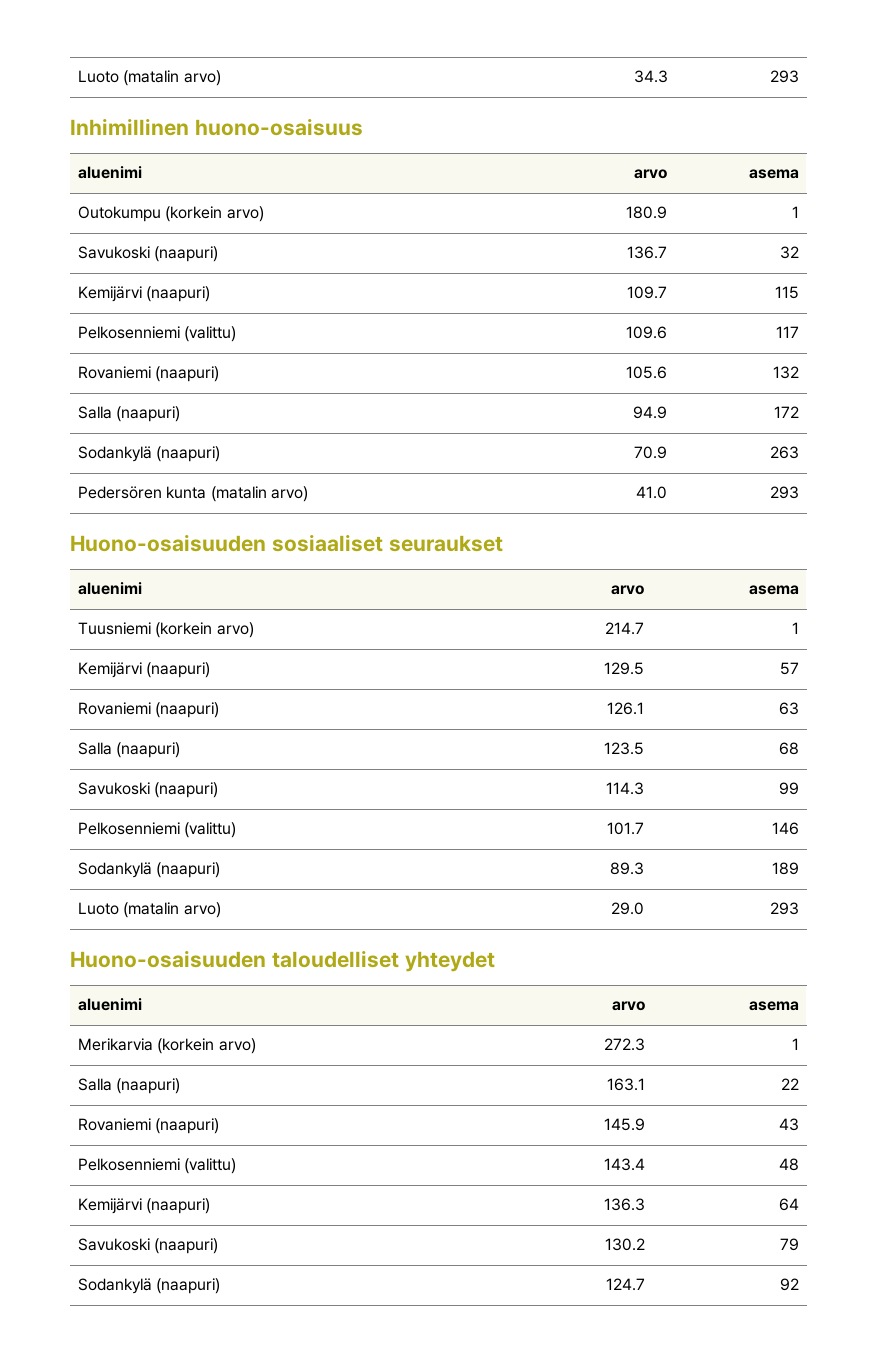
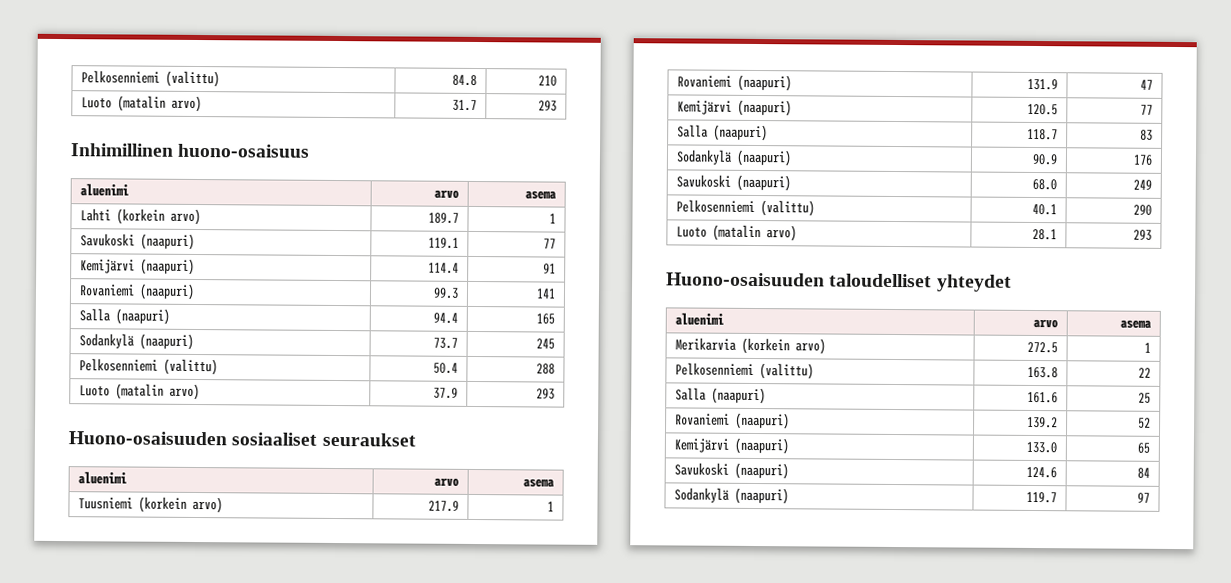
- Luoto (matalin arvo) | 34.3 | 293
+ Pelkosenniemi (valittu) | 84.8 | 210
+ Luoto (matalin arvo) | 31.7 | 293
- Outokumpu (korkein arvo) | 180.9 | 1
+ Lahti (korkein arvo) | 189.7 | 1
- Savukoski (naapuri) | 136.7 | 32
- Kemijärvi (naapuri) | 109.7 | 115
- Pelkosenniemi (valittu) | 109.6 | 117
- Rovaniemi (naapuri) | 105.6 | 132
- Salla (naapuri) | 94.9 | 172
- Sodankylä (naapuri) | 70.9 | 263
- Pedersören kunta (matalin arvo) | 41.0 | 293
+ Savukoski (naapuri) | 119.1 | 77
+ Kemijärvi (naapuri) | 114.4 | 91
+ Rovaniemi (naapuri) | 99.3 | 141
+ Salla (naapuri) | 94.4 | 165
+ Sodankylä (naapuri) | 73.7 | 245
+ Pelkosenniemi (valittu) | 50.4 | 288
+ Luoto (matalin arvo) | 37.9 | 293
- Tuusniemi (korkein arvo) | 214.7 | 1
- Kemijärvi (naapuri) | 129.5 | 57
- Rovaniemi (naapuri) | 126.1 | 63
- Salla (naapuri) | 123.5 | 68
- Savukoski (naapuri) | 114.3 | 99
- Pelkosenniemi (valittu) | 101.7 | 146
- Sodankylä (naapuri) | 89.3 | 189
- Luoto (matalin arvo) | 29.0 | 293
+ Tuusniemi (korkein arvo) | 217.9 | 1
+ Rovaniemi (naapuri) | 131.9 | 47
+ Kemijärvi (naapuri) | 120.5 | 77
+ Salla (naapuri) | 118.7 | 83
+ Sodankylä (naapuri) | 90.9 | 176
+ Savukoski (naapuri) | 68.0 | 249
+ Pelkosenniemi (valittu) | 40.1 | 290
+ Luoto (matalin arvo) | 28.1 | 293
- Merikarvia (korkein arvo) | 272.3 | 1
- Salla (naapuri) | 163.1 | 22
- Rovaniemi (naapuri) | 145.9 | 43
- Pelkosenniemi (valittu) | 143.4 | 48
- Kemijärvi (naapuri) | 136.3 | 64
- Savukoski (naapuri) | 130.2 | 79
- Sodankylä (naapuri) | 124.7 | 92
+ Merikarvia (korkein arvo) | 272.5 | 1
+ Pelkosenniemi (valittu) | 163.8 | 22
+ Salla (naapuri) | 161.6 | 25
+ Rovaniemi (naapuri) | 139.2 | 52
+ Kemijärvi (naapuri) | 133.0 | 65
+ Savukoski (naapuri) | 124.6 | 84
+ Sodankylä (naapuri) | 119.7 | 97

